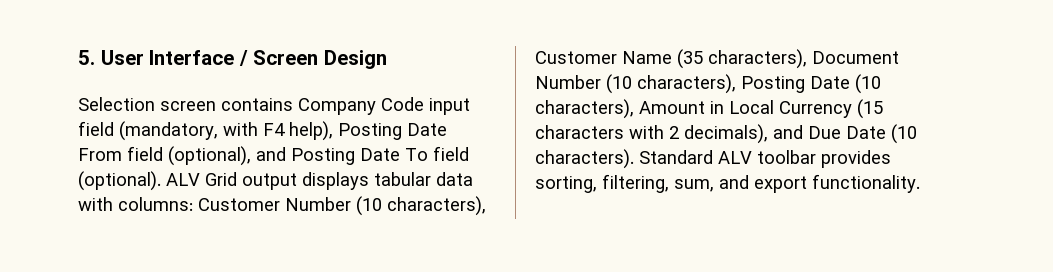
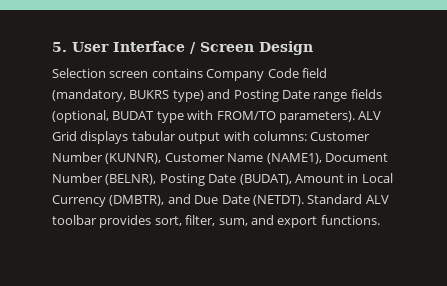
- Selection screen contains Company Code input field (mandatory, with F4 help), Posting Date From field (optional), and Posting Date To field (optional).
+ Selection screen contains Company Code field (mandatory, BUKRS type) and Posting Date range fields (optional, BUDAT type with FROM/TO parameters).
- ALV Grid output displays tabular data with columns: Customer Number (10 characters), Customer Name (35 characters), Document Number (10 characters), Posting Date (10 characters), Amount in Local Currency (15 characters with 2 decimals), and Due Date (10 characters).
+ ALV Grid displays tabular output with columns: Customer Number (KUNNR), Customer Name (NAME1), Document Number (BELNR), Posting Date (BUDAT), Amount in Local Currency (DMBTR), and Due Date (NETDT).
- Standard ALV toolbar provides sorting, filtering, sum, and export functionality.
+ Standard ALV toolbar provides sort, filter, sum, and export functions.

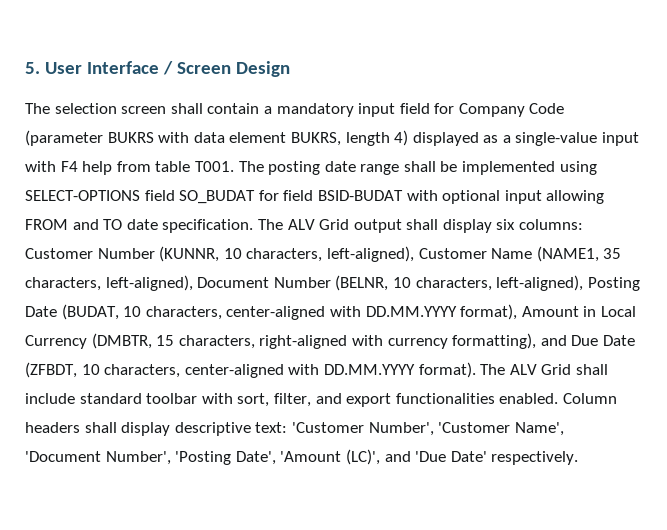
- Selection screen contains Company Code field (mandatory, BUKRS type) and Posting Date range fields (optional, BUDAT type with FROM/TO parameters). ALV Grid displays tabular output with columns: Customer Number (KUNNR), Customer Name (NAME1), Document Number (BELNR), Posting Date (BUDAT), Amount in Local Currency (DMBTR), and Due Date (NETDT). Standard ALV toolbar provides sort, filter, sum, and export functions.
+ The selection screen shall contain a mandatory input field for Company Code (parameter BUKRS with data element BUKRS, length 4) displayed as a single-value input with F4 help from table T001. The posting date range shall be implemented using SELECT-OPTIONS field SO_BUDAT for field BSID-BUDAT with optional input allowing FROM and TO date specification. The ALV Grid output shall display six columns: Customer Number (KUNNR, 10 characters, left-aligned), Customer Name (NAME1, 35 characters, left-aligned), Document Number (BELNR, 10 characters, left-aligned), Posting Date (BUDAT, 10 characters, center-aligned with DD.MM.YYYY format), Amount in Local Currency (DMBTR, 15 characters, right-aligned with currency formatting), and Due Date (ZFBDT, 10 characters, center-aligned with DD.MM.YYYY format). The ALV Grid shall include standard toolbar with sort, filter, and export functionalities enabled. Column headers shall display descriptive text: 'Customer Number', 'Customer Name', 'Document Number', 'Posting Date', 'Amount (LC)', and 'Due Date' respectively.

